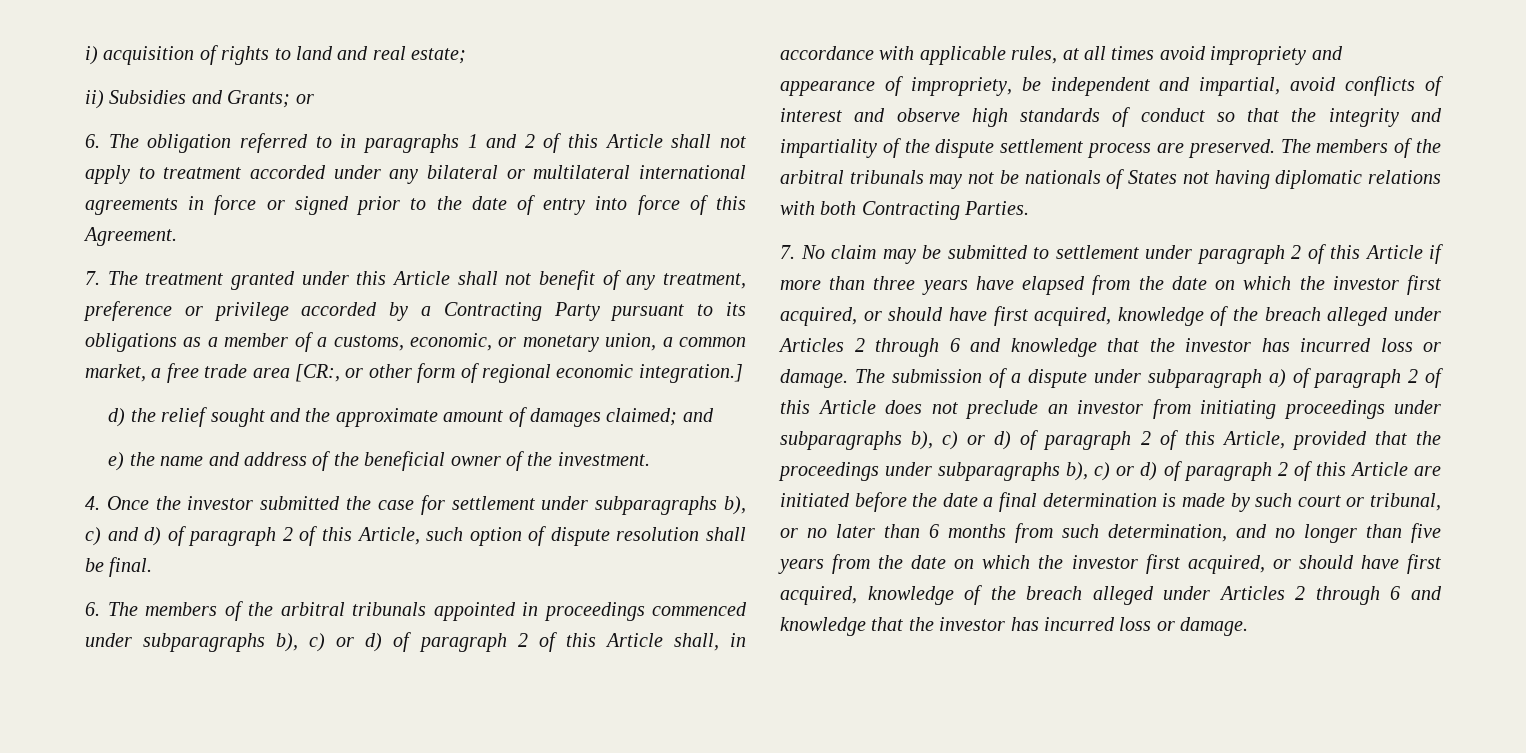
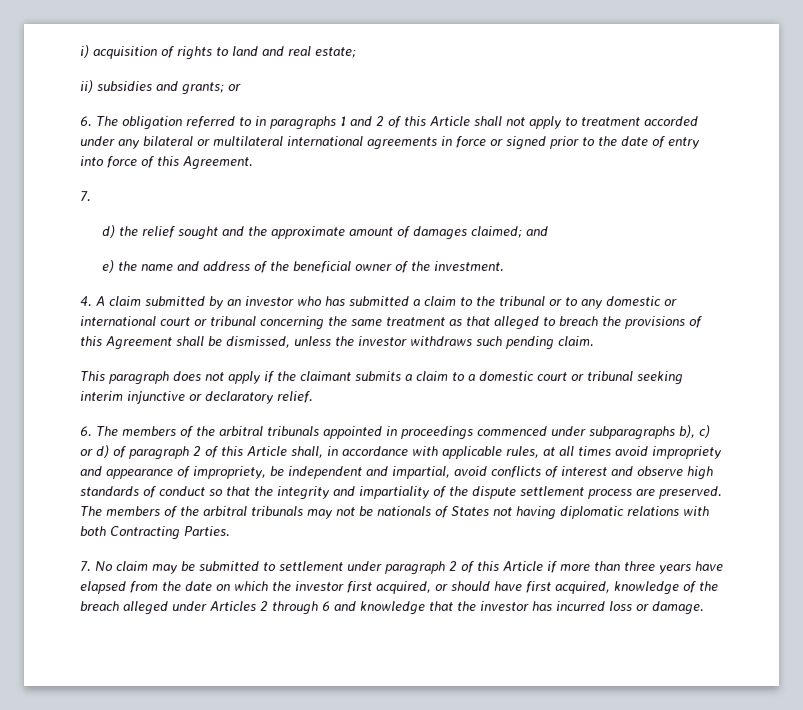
- ii) Subsidies and Grants; or
+ ii) subsidies and grants; or
  6. The obligation referred to in paragraphs 1 and 2 of this Article shall not apply to treatment accorded under any bilateral or multilateral international agreements in force or signed prior to the date of entry into force of this Agreement.
- 7. The treatment granted under this Article shall not benefit of any treatment, preference or privilege accorded by a Contracting Party pursuant to its obligations as a member of a customs, economic, or monetary union, a common market, a free trade area [CR:, or other form of regional economic integration.]
+ 7.
- 4. Once the investor submitted the case for settlement under subparagraphs b), c) and d) of paragraph 2 of this Article, such option of dispute resolution shall be final.
+ 4. A claim submitted by an investor who has submitted a claim to the tribunal or to any domestic or international court or tribunal concerning the same treatment as that alleged to breach the provisions of this Agreement shall be dismissed, unless the investor withdraws such pending claim.
+ This paragraph does not apply if the claimant submits a claim to a domestic court or tribunal seeking interim injunctive or declaratory relief.
- The submission of a dispute under subparagraph a) of paragraph 2 of this Article does not preclude an investor from initiating proceedings under subparagraphs b), c) or d) of paragraph 2 of this Article, provided that the proceedings under subparagraphs b), c) or d) of paragraph 2 of this Article are initiated before the date a final determination is made by such court or tribunal, or no later than 6 months from such determination, and no longer than five years from the date on which the investor first acquired, or should have first acquired, knowledge of the breach alleged under Articles 2 through 6 and knowledge that the investor has incurred loss or damage.

